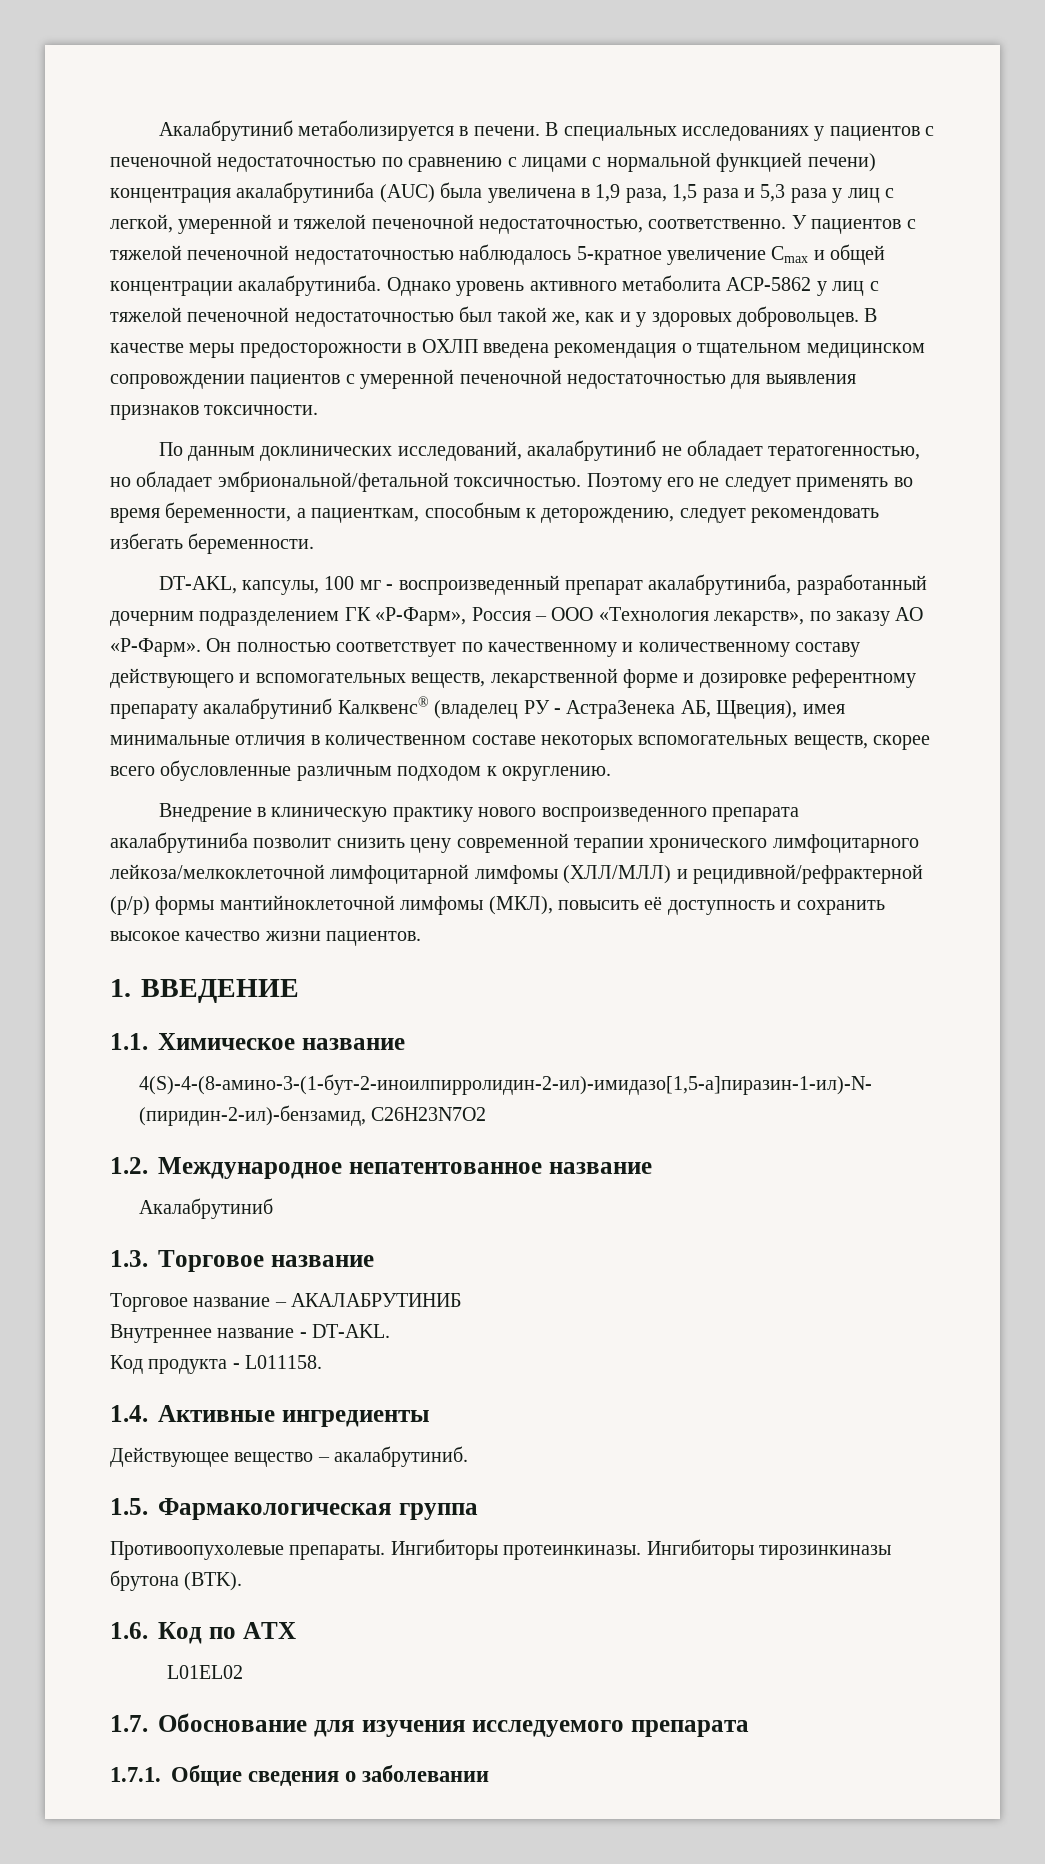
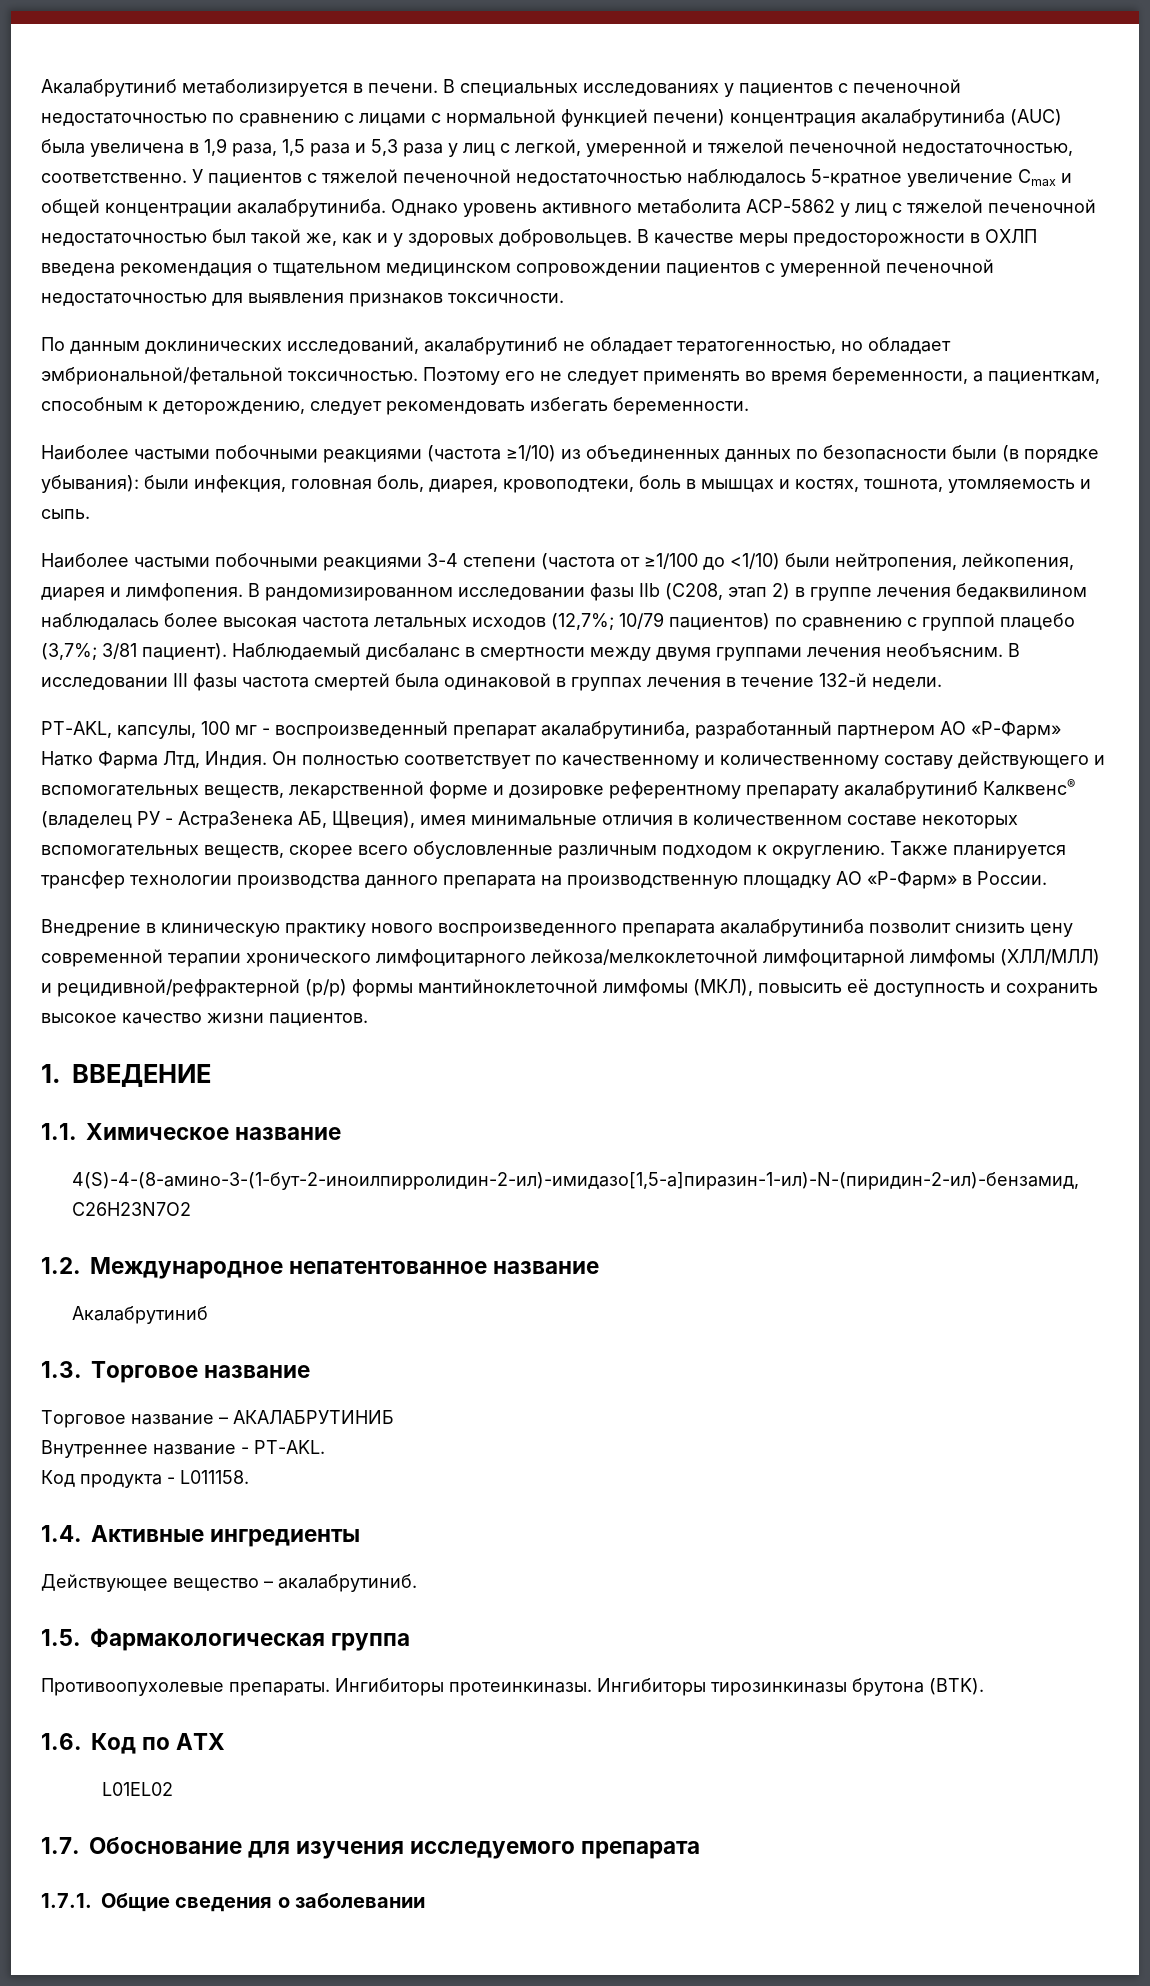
- DT-AKL, капсулы, 100 мг - воспроизведенный препарат акалабрутиниба, разработанный дочерним подразделением ГК «Р-Фарм», Россия – ООО «Технология лекарств», по заказу АО «Р-Фарм».
+ Наиболее частыми побочными реакциями (частота ≥1/10) из объединенных данных по безопасности были (в порядке убывания): были инфекция, головная боль, диарея, кровоподтеки, боль в мышцах и костях, тошнота, утомляемость и сыпь.
+ Наиболее частыми побочными реакциями 3-4 степени (частота от ≥1/100 до <1/10) были нейтропения, лейкопения, диарея и лимфопения. В рандомизированном исследовании фазы IIb (C208, этап 2) в группе лечения бедаквилином наблюдалась более высокая частота летальных исходов (12,7%; 10/79 пациентов) по сравнению с группой плацебо (3,7%; 3/81 пациент). Наблюдаемый дисбаланс в смертности между двумя группами лечения необъясним. В исследовании III фазы частота смертей была одинаковой в группах лечения в течение 132-й недели.
+ PT-AKL, капсулы, 100 мг - воспроизведенный препарат акалабрутиниба, разработанный партнером АО «Р-Фарм» Натко Фарма Лтд, Индия.
+ Также планируется трансфер технологии производства данного препарата на производственную площадку АО «Р-Фарм» в России.
- Внутреннее название - DT-AKL.
+ Внутреннее название - PT-AKL.

